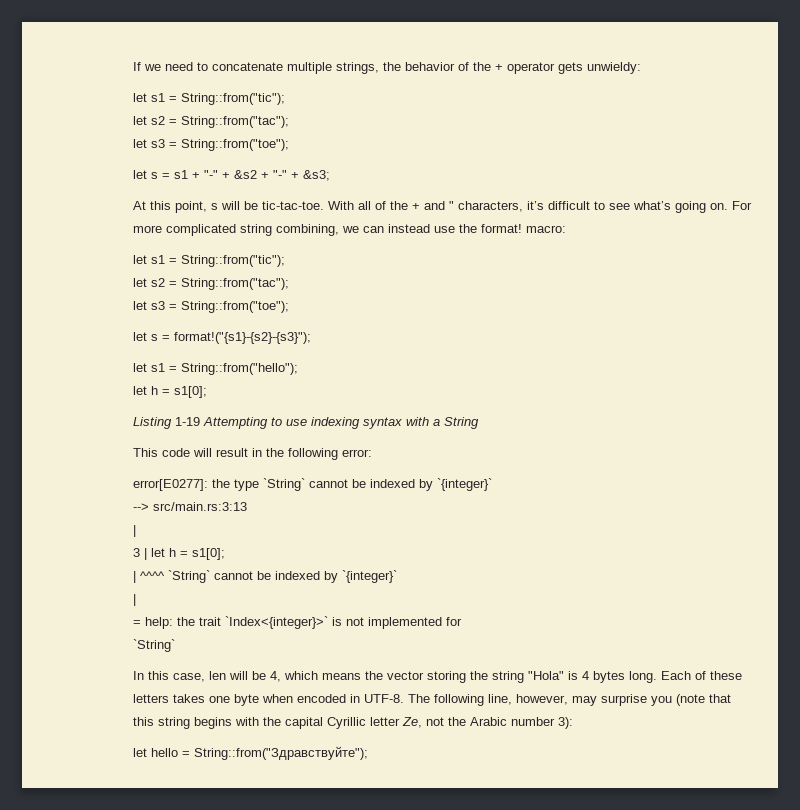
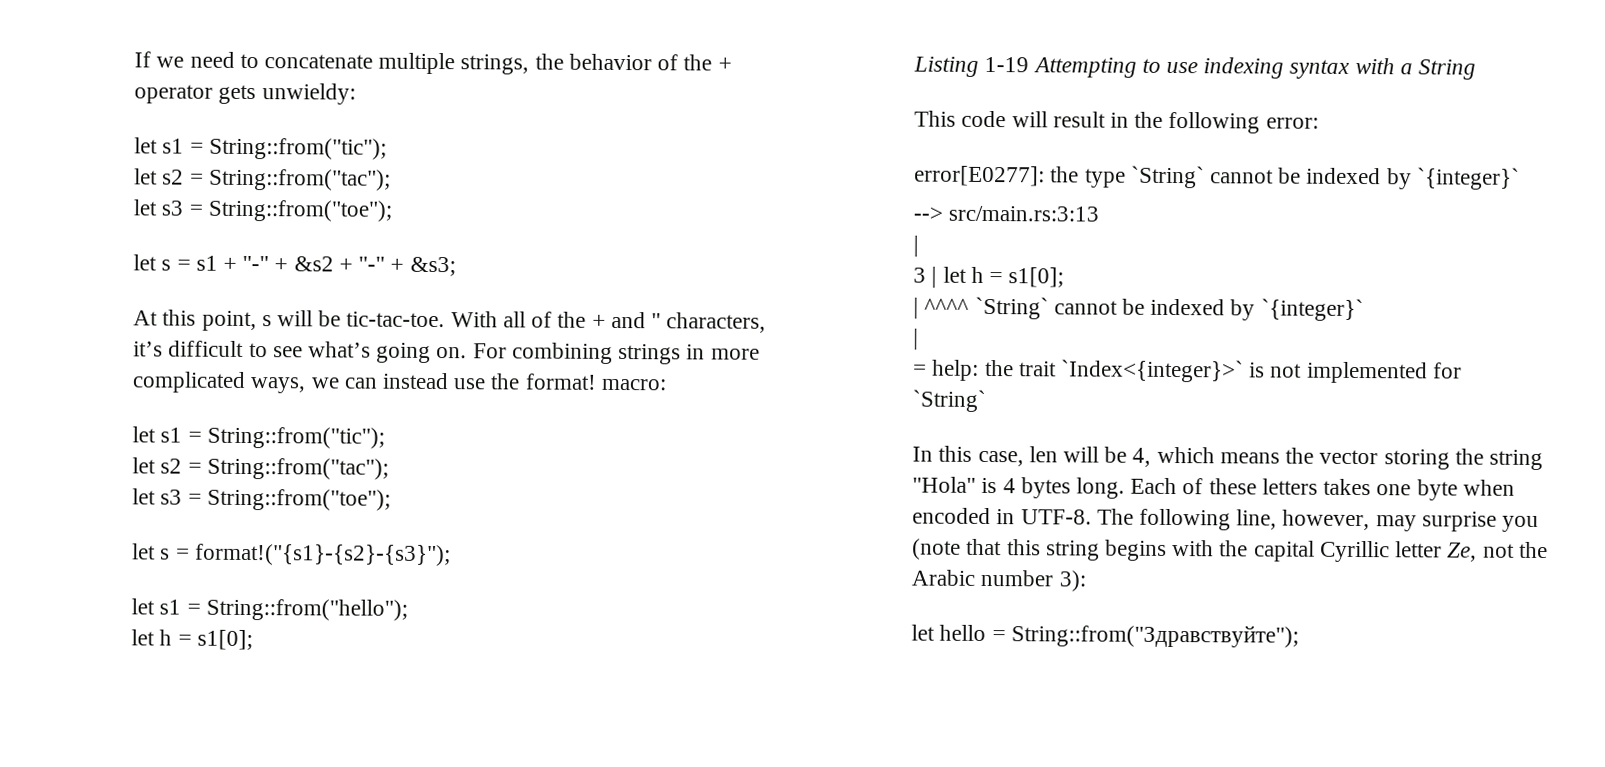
- For more complicated string combining, we can instead use the format! macro:
+ For combining strings in more complicated ways, we can instead use the format! macro:

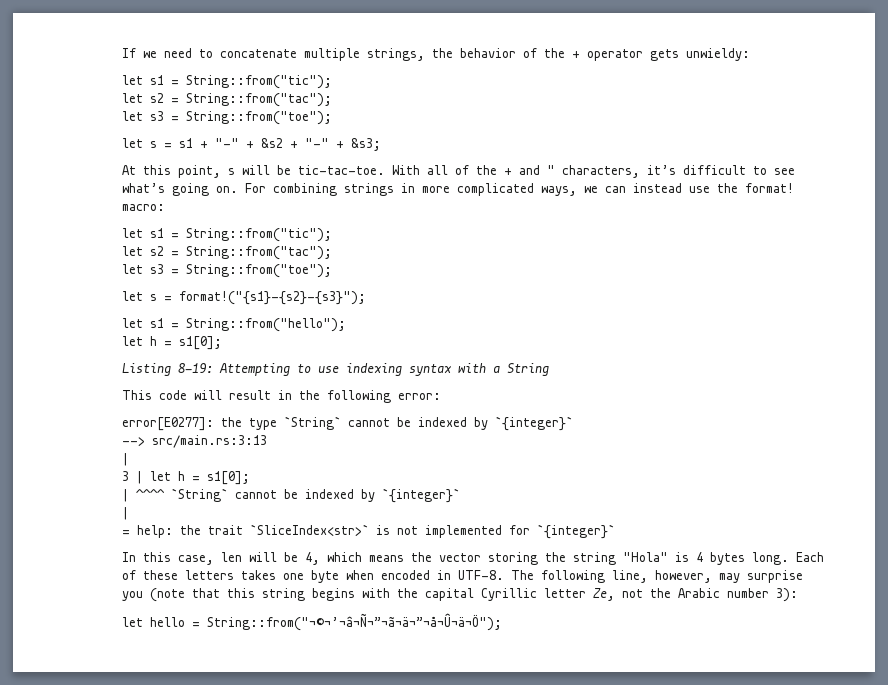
- Listing 1-19 Attempting to use indexing syntax with a String
+ Listing 8-19: Attempting to use indexing syntax with a String
- = help: the trait `Index<{integer}>` is not implemented for
- `String`
+ = help: the trait `SliceIndex<str>` is not implemented for `{integer}`
- let hello = String::from("Здравствуйте");
+ let hello = String::from("¬©¬’¬â¬Ñ¬”¬ã¬ä¬”¬å¬Û¬ä¬Ö");

